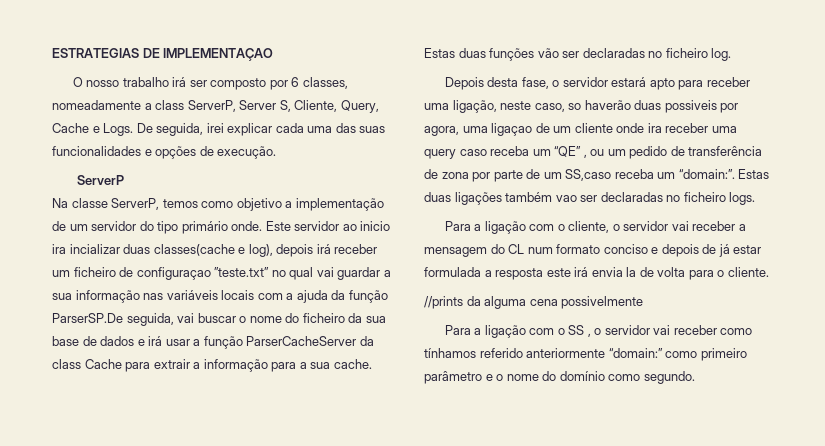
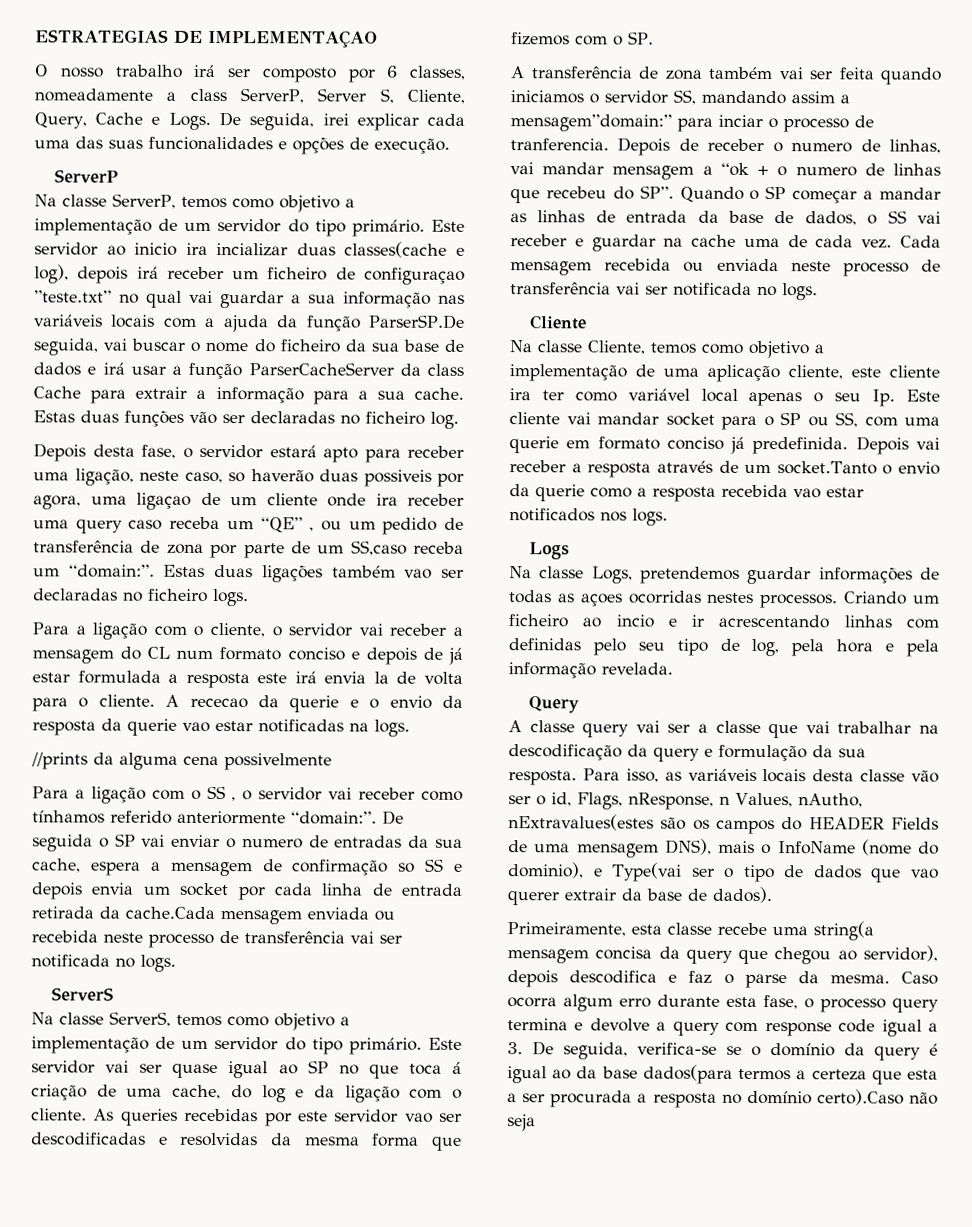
- Na classe ServerP, temos como objetivo a implementação de um servidor do tipo primário onde.
+ Na classe ServerP, temos como objetivo a implementação de um servidor do tipo primário.
+ A rececao da querie e o envio da resposta da querie vao estar notificadas na logs.
- Para a ligação com o SS , o servidor vai receber como tínhamos referido anteriormente “domain:” como primeiro parâmetro e o nome do domínio como segundo.
+ Para a ligação com o SS , o servidor vai receber como tínhamos referido anteriormente “domain:”. De seguida o SP vai enviar o numero de entradas da sua cache, espera a mensagem de confirmação so SS e depois envia um socket por cada linha de entrada retirada da cache.Cada mensagem enviada ou recebida neste processo de transferência vai ser notificada no logs.
+ ServerS
+ Na classe ServerS, temos como objetivo a implementação de um servidor do tipo primário. Este servidor vai ser quase igual ao SP no que toca á criação de uma cache, do log e da ligação com o cliente. As queries recebidas por este servidor vao ser descodificadas e resolvidas da mesma forma que fizemos com o SP.
+ A transferência de zona também vai ser feita quando iniciamos o servidor SS, mandando assim a mensagem”domain:” para inciar o processo de tranferencia. Depois de receber o numero de linhas, vai mandar mensagem a “ok + o numero de linhas que recebeu do SP”. Quando o SP começar a mandar as linhas de entrada da base de dados, o SS vai receber e guardar na cache uma de cada vez. Cada mensagem recebida ou enviada neste processo de transferência vai ser notificada no logs.
+ Cliente
+ Na classe Cliente, temos como objetivo a implementação de uma aplicação cliente, este cliente ira ter como variável local apenas o seu Ip. Este cliente vai mandar socket para o SP ou SS, com uma querie em formato conciso já predefinida. Depois vai receber a resposta através de um socket.Tanto o envio da querie como a resposta recebida vao estar notificados nos logs.
+ Logs
+ Na classe Logs, pretendemos guardar informações de todas as açoes ocorridas nestes processos. Criando um ficheiro ao incio e ir acrescentando linhas com definidas pelo seu tipo de log, pela hora e pela informação revelada.
+ Query
+ A classe query vai ser a classe que vai trabalhar na descodificação da query e formulação da sua resposta. Para isso, as variáveis locais desta classe vão ser o id, Flags, nResponse, n Values, nAutho, nExtravalues(estes são os campos do HEADER Fields de uma mensagem DNS), mais o InfoName (nome do dominio), e Type(vai ser o tipo de dados que vao querer extrair da base de dados).
+ Primeiramente, esta classe recebe uma string(a mensagem concisa da query que chegou ao servidor), depois descodifica e faz o parse da mesma. Caso ocorra algum erro durante esta fase, o processo query termina e devolve a query com response code igual a 3. De seguida, verifica-se se o domínio da query é igual ao da base dados(para termos a certeza que esta a ser procurada a resposta no domínio certo).Caso não seja

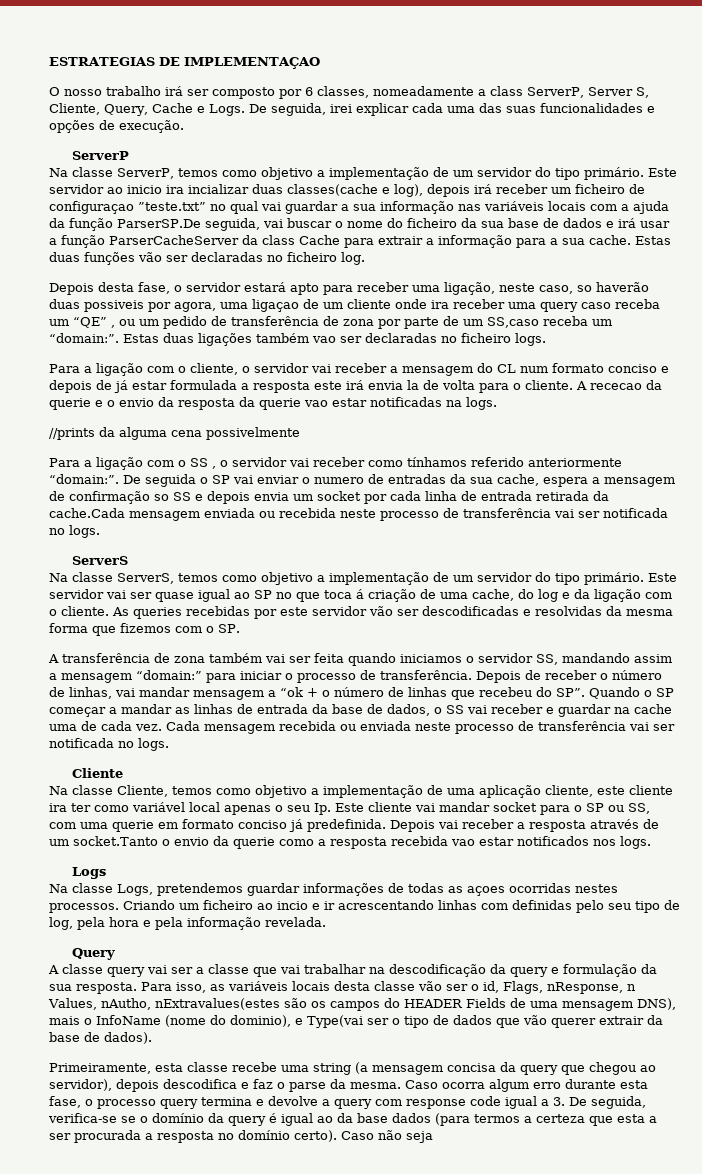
- As queries recebidas por este servidor vao ser descodificadas e resolvidas da mesma forma que fizemos com o SP.
+ As queries recebidas por este servidor vão ser descodificadas e resolvidas da mesma forma que fizemos com o SP.
- A transferência de zona também vai ser feita quando iniciamos o servidor SS, mandando assim a mensagem”domain:” para inciar o processo de tranferencia.
+ A transferência de zona também vai ser feita quando iniciamos o servidor SS, mandando assim a mensagem “domain:” para iniciar o processo de transferência.
- Depois de receber o numero de linhas, vai mandar mensagem a “ok + o numero de linhas que recebeu do SP”. Quando o SP começar a mandar as linhas de entrada da base de dados, o SS vai receber e guardar na cache uma de cada vez.
+ Depois de receber o número de linhas, vai mandar mensagem a “ok + o número de linhas que recebeu do SP”. Quando o SP começar a mandar as linhas de entrada da base de dados, o SS vai receber e guardar na cache uma de cada vez.
- Para isso, as variáveis locais desta classe vão ser o id, Flags, nResponse, n Values, nAutho, nExtravalues(estes são os campos do HEADER Fields de uma mensagem DNS), mais o InfoName (nome do dominio), e Type(vai ser o tipo de dados que vao querer extrair da base de dados).
+ Para isso, as variáveis locais desta classe vão ser o id, Flags, nResponse, n Values, nAutho, nExtravalues(estes são os campos do HEADER Fields de uma mensagem DNS), mais o InfoName (nome do dominio), e Type(vai ser o tipo de dados que vão querer extrair da base de dados).
- Primeiramente, esta classe recebe uma string(a mensagem concisa da query que chegou ao servidor), depois descodifica e faz o parse da mesma.
+ Primeiramente, esta classe recebe uma string (a mensagem concisa da query que chegou ao servidor), depois descodifica e faz o parse da mesma.
- Caso ocorra algum erro durante esta fase, o processo query termina e devolve a query com response code igual a 3. De seguida, verifica-se se o domínio da query é igual ao da base dados(para termos a certeza que esta a ser procurada a resposta no domínio certo).Caso não seja
+ Caso ocorra algum erro durante esta fase, o processo query termina e devolve a query com response code igual a 3. De seguida, verifica-se se o domínio da query é igual ao da base dados (para termos a certeza que esta a ser procurada a resposta no domínio certo). Caso não seja

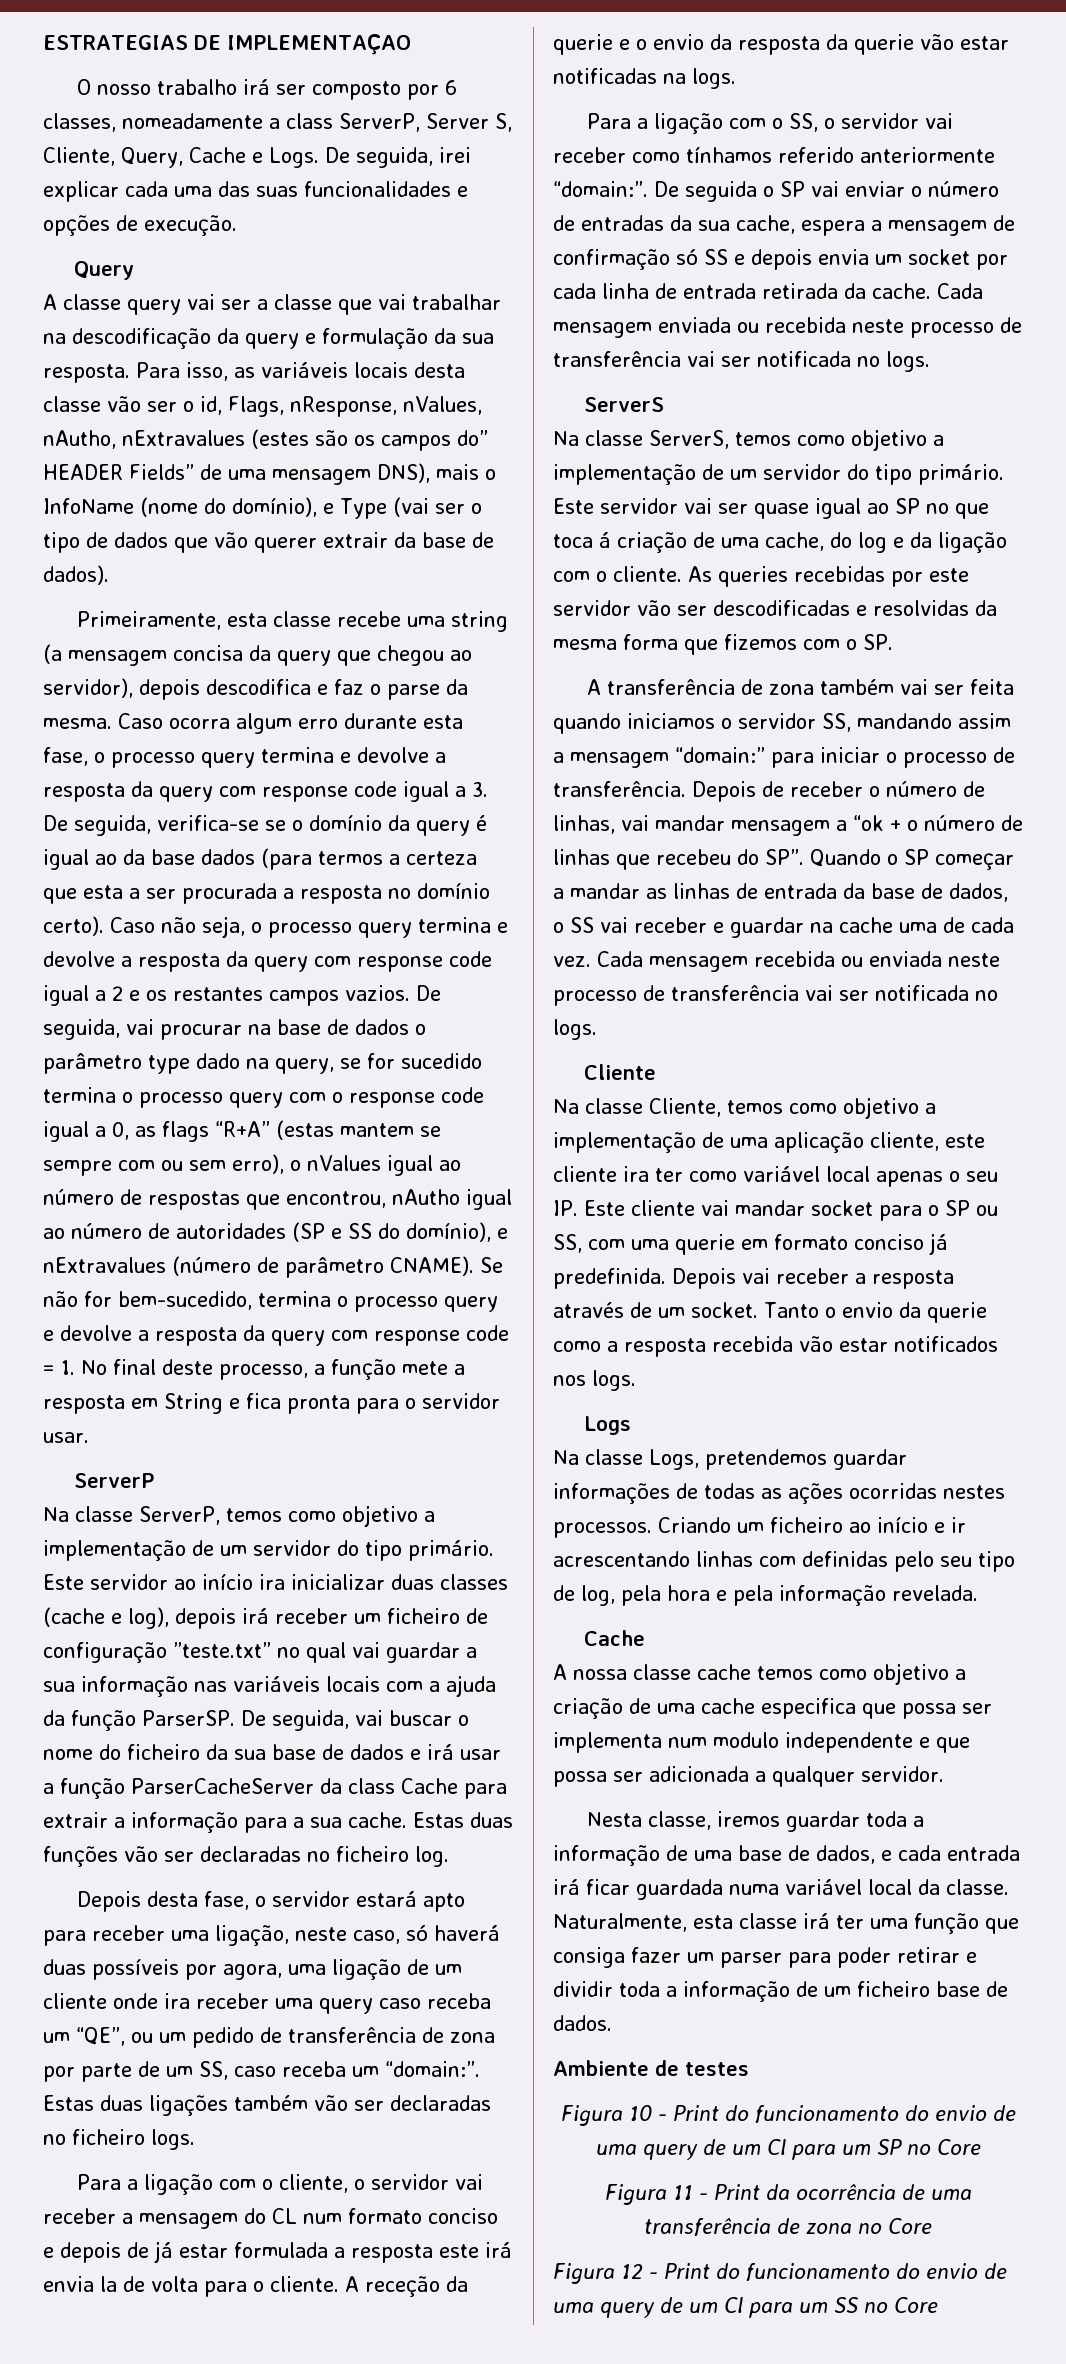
+ Query
+ A classe query vai ser a classe que vai trabalhar na descodificação da query e formulação da sua resposta. Para isso, as variáveis locais desta classe vão ser o id, Flags, nResponse, nValues, nAutho, nExtravalues (estes são os campos do” HEADER Fields” de uma mensagem DNS), mais o InfoName (nome do domínio), e Type (vai ser o tipo de dados que vão querer extrair da base de dados).
+ Primeiramente, esta classe recebe uma string (a mensagem concisa da query que chegou ao servidor), depois descodifica e faz o parse da mesma. Caso ocorra algum erro durante esta fase, o processo query termina e devolve a resposta da query com response code igual a 3. De seguida, verifica-se se o domínio da query é igual ao da base dados (para termos a certeza que esta a ser procurada a resposta no domínio certo). Caso não seja, o processo query termina e devolve a resposta da query com response code igual a 2 e os restantes campos vazios. De seguida, vai procurar na base de dados o parâmetro type dado na query, se for sucedido termina o processo query com o response code igual a 0, as flags “R+A” (estas mantem se sempre com ou sem erro), o nValues igual ao número de respostas que encontrou, nAutho igual ao número de autoridades (SP e SS do domínio), e nExtravalues (número de parâmetro CNAME). Se não for bem-sucedido, termina o processo query e devolve a resposta da query com response code = 1. No final deste processo, a função mete a resposta em String e fica pronta para o servidor usar.
- Este servidor ao inicio ira incializar duas classes(cache e log), depois irá receber um ficheiro de configuraçao ”teste.txt” no qual vai guardar a sua informação nas variáveis locais com a ajuda da função ParserSP.De seguida, vai buscar o nome do ficheiro da sua base de dados e irá usar a função ParserCacheServer da class Cache para extrair a informação para a sua cache.
+ Este servidor ao início ira inicializar duas classes (cache e log), depois irá receber um ficheiro de configuração ”teste.txt” no qual vai guardar a sua informação nas variáveis locais com a ajuda da função ParserSP. De seguida, vai buscar o nome do ficheiro da sua base de dados e irá usar a função ParserCacheServer da class Cache para extrair a informação para a sua cache.
- Depois desta fase, o servidor estará apto para receber uma ligação, neste caso, so haverão duas possiveis por agora, uma ligaçao de um cliente onde ira receber uma query caso receba um “QE” , ou um pedido de transferência de zona por parte de um SS,caso receba um “domain:”.
+ Depois desta fase, o servidor estará apto para receber uma ligação, neste caso, só haverá duas possíveis por agora, uma ligação de um cliente onde ira receber uma query caso receba um “QE”, ou um pedido de transferência de zona por parte de um SS, caso receba um “domain:”.
- Estas duas ligações também vao ser declaradas no ficheiro logs.
+ Estas duas ligações também vão ser declaradas no ficheiro logs.
- A rececao da querie e o envio da resposta da querie vao estar notificadas na logs.
+ A receção da querie e o envio da resposta da querie vão estar notificadas na logs.
- //prints da alguma cena possivelmente
- Para a ligação com o SS , o servidor vai receber como tínhamos referido anteriormente “domain:”.
+ Para a ligação com o SS, o servidor vai receber como tínhamos referido anteriormente “domain:”.
- De seguida o SP vai enviar o numero de entradas da sua cache, espera a mensagem de confirmação so SS e depois envia um socket por cada linha de entrada retirada da cache.Cada mensagem enviada ou recebida neste processo de transferência vai ser notificada no logs.
+ De seguida o SP vai enviar o número de entradas da sua cache, espera a mensagem de confirmação só SS e depois envia um socket por cada linha de entrada retirada da cache. Cada mensagem enviada ou recebida neste processo de transferência vai ser notificada no logs.
- Na classe Cliente, temos como objetivo a implementação de uma aplicação cliente, este cliente ira ter como variável local apenas o seu Ip. Este cliente vai mandar socket para o SP ou SS, com uma querie em formato conciso já predefinida.
+ Na classe Cliente, temos como objetivo a implementação de uma aplicação cliente, este cliente ira ter como variável local apenas o seu IP. Este cliente vai mandar socket para o SP ou SS, com uma querie em formato conciso já predefinida.
- Depois vai receber a resposta através de um socket.Tanto o envio da querie como a resposta recebida vao estar notificados nos logs.
+ Depois vai receber a resposta através de um socket. Tanto o envio da querie como a resposta recebida vão estar notificados nos logs.
- Na classe Logs, pretendemos guardar informações de todas as açoes ocorridas nestes processos.
+ Na classe Logs, pretendemos guardar informações de todas as ações ocorridas nestes processos.
- Criando um ficheiro ao incio e ir acrescentando linhas com definidas pelo seu tipo de log, pela hora e pela informação revelada.
- Query
- A classe query vai ser a classe que vai trabalhar na descodificação da query e formulação da sua resposta. Para isso, as variáveis locais desta classe vão ser o id, Flags, nResponse, n Values, nAutho, nExtravalues(estes são os campos do HEADER Fields de uma mensagem DNS), mais o InfoName (nome do dominio), e Type(vai ser o tipo de dados que vão querer extrair da base de dados).
- Primeiramente, esta classe recebe uma string (a mensagem concisa da query que chegou ao servidor), depois descodifica e faz o parse da mesma. Caso ocorra algum erro durante esta fase, o processo query termina e devolve a query com response code igual a 3. De seguida, verifica-se se o domínio da query é igual ao da base dados (para termos a certeza que esta a ser procurada a resposta no domínio certo). Caso não seja
+ Criando um ficheiro ao início e ir acrescentando linhas com definidas pelo seu tipo de log, pela hora e pela informação revelada.
+ Cache
+ A nossa classe cache temos como objetivo a criação de uma cache especifica que possa ser implementa num modulo independente e que possa ser adicionada a qualquer servidor.
+ Nesta classe, iremos guardar toda a informação de uma base de dados, e cada entrada irá ficar guardada numa variável local da classe. Naturalmente, esta classe irá ter uma função que consiga fazer um parser para poder retirar e dividir toda a informação de um ficheiro base de dados.
+ Ambiente de testes
+ Figura 10 - Print do funcionamento do envio de uma query de um Cl para um SP no Core
+ Figura 11 - Print da ocorrência de uma transferência de zona no Core
+ Figura 12 - Print do funcionamento do envio de uma query de um Cl para um SS no Core

